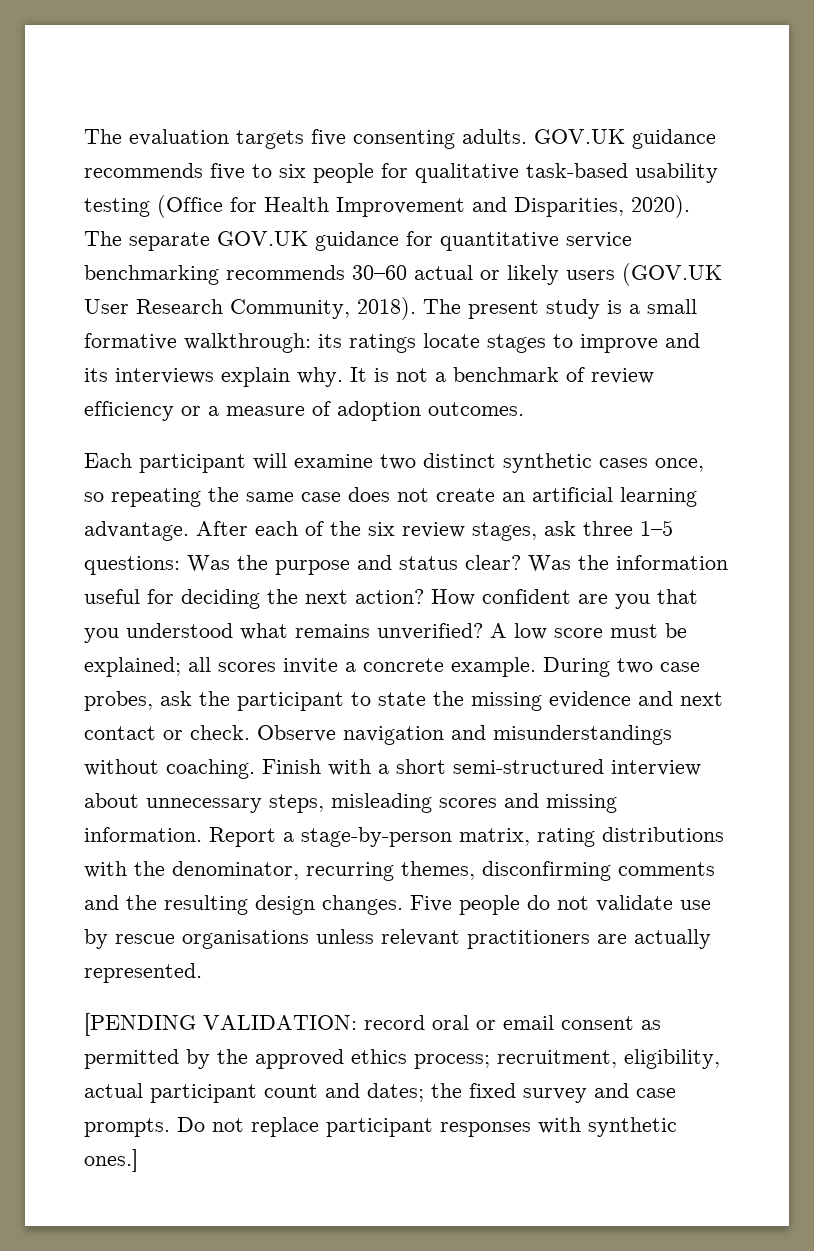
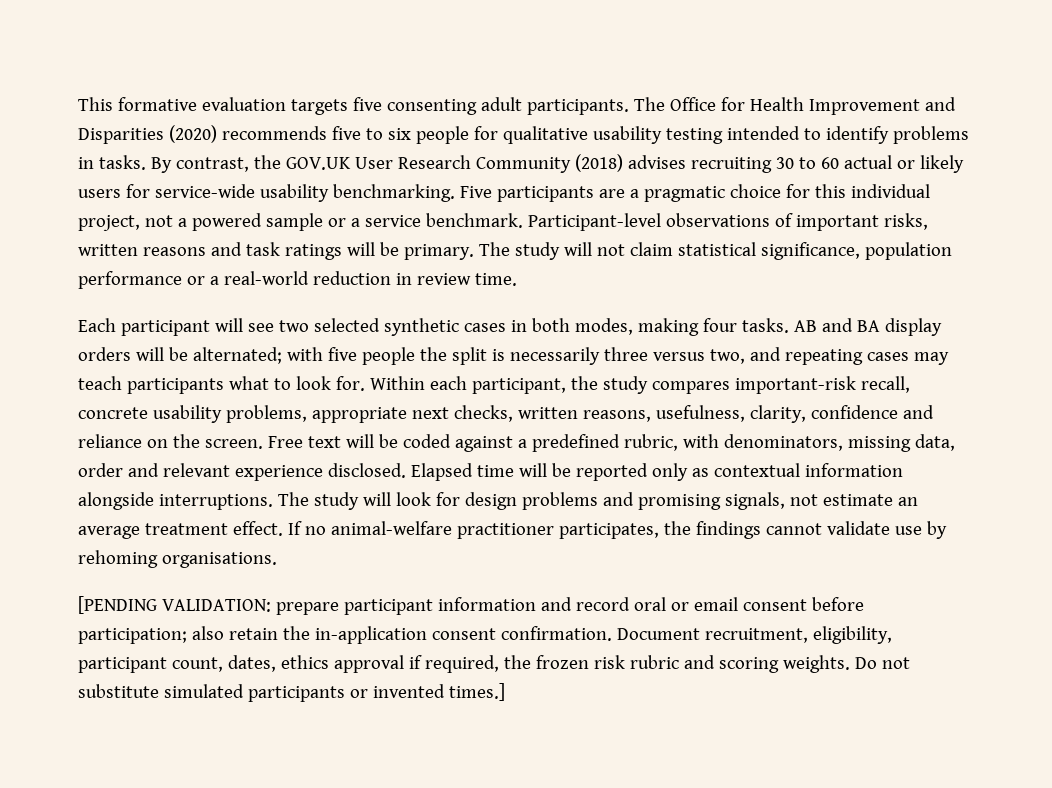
- The evaluation targets five consenting adults. GOV.UK guidance recommends five to six people for qualitative task-based usability testing (Office for Health Improvement and Disparities, 2020). The separate GOV.UK guidance for quantitative service benchmarking recommends 30–60 actual or likely users (GOV.UK User Research Community, 2018). The present study is a small formative walkthrough: its ratings locate stages to improve and its interviews explain why. It is not a benchmark of review efficiency or a measure of adoption outcomes.
- Each participant will examine two distinct synthetic cases once, so repeating the same case does not create an artificial learning advantage. After each of the six review stages, ask three 1–5 questions: Was the purpose and status clear? Was the information useful for deciding the next action? How confident are you that you understood what remains unverified? A low score must be explained; all scores invite a concrete example. During two case probes, ask the participant to state the missing evidence and next contact or check. Observe navigation and misunderstandings without coaching. Finish with a short semi-structured interview about unnecessary steps, misleading scores and missing information. Report a stage-by-person matrix, rating distributions with the denominator, recurring themes, disconfirming comments and the resulting design changes. Five people do not validate use by rescue organisations unless relevant practitioners are actually represented.
- [PENDING VALIDATION: record oral or email consent as permitted by the approved ethics process; recruitment, eligibility, actual participant count and dates; the fixed survey and case prompts. Do not replace participant responses with synthetic ones.]
+ This formative evaluation targets five consenting adult participants. The Office for Health Improvement and Disparities (2020) recommends five to six people for qualitative usability testing intended to identify problems in tasks. By contrast, the GOV.UK User Research Community (2018) advises recruiting 30 to 60 actual or likely users for service-wide usability benchmarking. Five participants are a pragmatic choice for this individual project, not a powered sample or a service benchmark. Participant-level observations of important risks, written reasons and task ratings will be primary. The study will not claim statistical significance, population performance or a real-world reduction in review time.
+ Each participant will see two selected synthetic cases in both modes, making four tasks. AB and BA display orders will be alternated; with five people the split is necessarily three versus two, and repeating cases may teach participants what to look for. Within each participant, the study compares important-risk recall, concrete usability problems, appropriate next checks, written reasons, usefulness, clarity, confidence and reliance on the screen. Free text will be coded against a predefined rubric, with denominators, missing data, order and relevant experience disclosed. Elapsed time will be reported only as contextual information alongside interruptions. The study will look for design problems and promising signals, not estimate an average treatment effect. If no animal-welfare practitioner participates, the findings cannot validate use by rehoming organisations.
+ [PENDING VALIDATION: prepare participant information and record oral or email consent before participation; also retain the in-application consent confirmation. Document recruitment, eligibility, participant count, dates, ethics approval if required, the frozen risk rubric and scoring weights. Do not substitute simulated participants or invented times.]

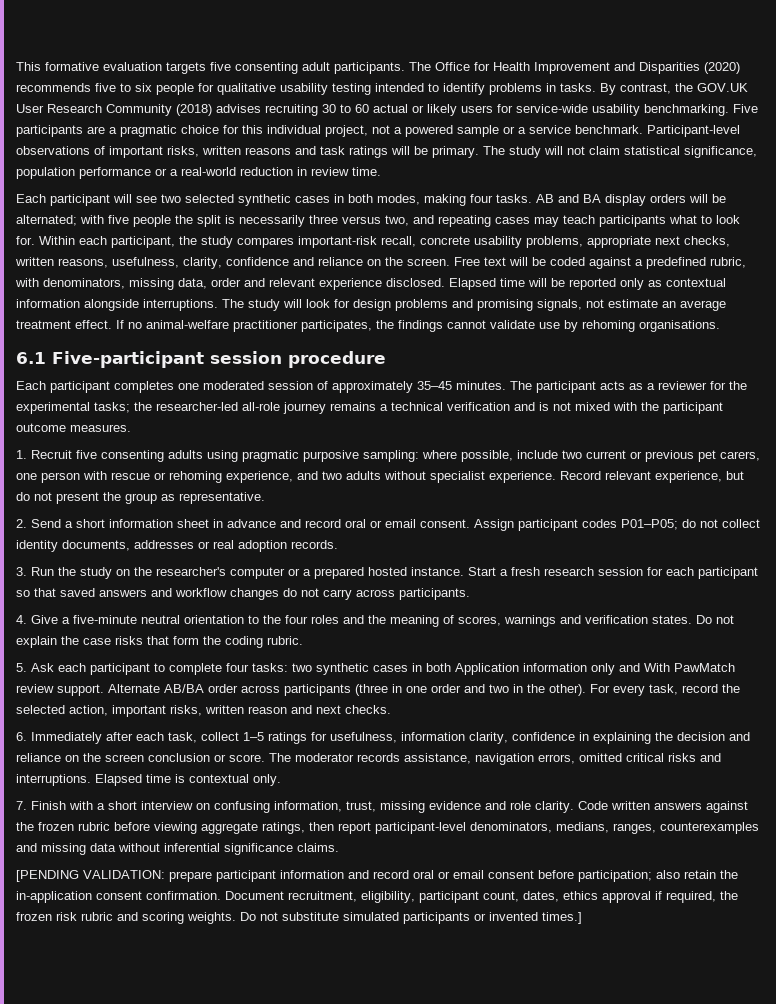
+ 6.1 Five-participant session procedure
+ Each participant completes one moderated session of approximately 35–45 minutes. The participant acts as a reviewer for the experimental tasks; the researcher-led all-role journey remains a technical verification and is not mixed with the participant outcome measures.
+ 1. Recruit five consenting adults using pragmatic purposive sampling: where possible, include two current or previous pet carers, one person with rescue or rehoming experience, and two adults without specialist experience. Record relevant experience, but do not present the group as representative.
+ 2. Send a short information sheet in advance and record oral or email consent. Assign participant codes P01–P05; do not collect identity documents, addresses or real adoption records.
+ 3. Run the study on the researcher's computer or a prepared hosted instance. Start a fresh research session for each participant so that saved answers and workflow changes do not carry across participants.
+ 4. Give a five-minute neutral orientation to the four roles and the meaning of scores, warnings and verification states. Do not explain the case risks that form the coding rubric.
+ 5. Ask each participant to complete four tasks: two synthetic cases in both Application information only and With PawMatch review support. Alternate AB/BA order across participants (three in one order and two in the other). For every task, record the selected action, important risks, written reason and next checks.
+ 6. Immediately after each task, collect 1–5 ratings for usefulness, information clarity, confidence in explaining the decision and reliance on the screen conclusion or score. The moderator records assistance, navigation errors, omitted critical risks and interruptions. Elapsed time is contextual only.
+ 7. Finish with a short interview on confusing information, trust, missing evidence and role clarity. Code written answers against the frozen rubric before viewing aggregate ratings, then report participant-level denominators, medians, ranges, counterexamples and missing data without inferential significance claims.

